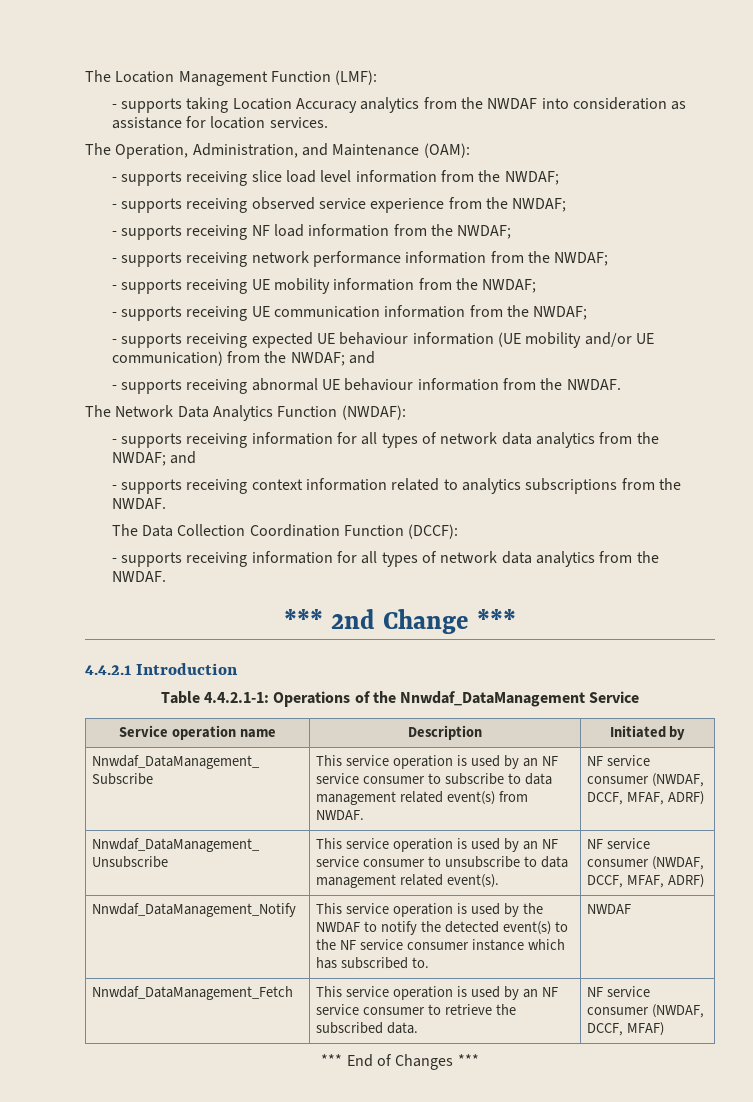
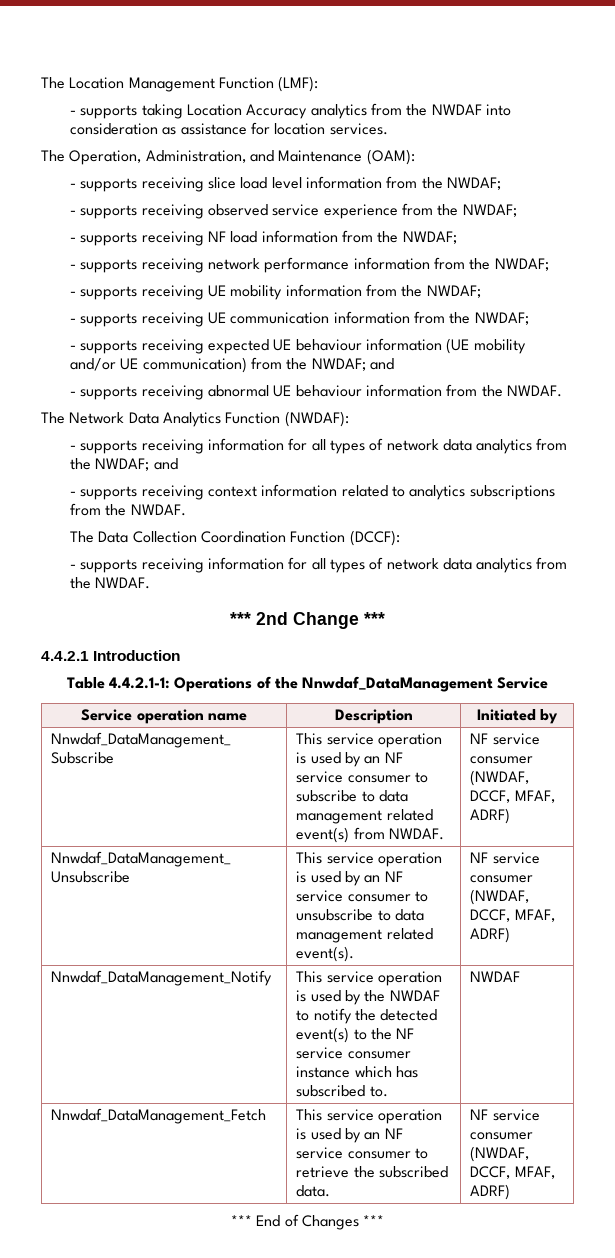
- Nnwdaf_DataManagement_Fetch | This service operation is used by an NF service consumer to retrieve the subscribed data. | NF service consumer (NWDAF, DCCF, MFAF)
+ Nnwdaf_DataManagement_Fetch | This service operation is used by an NF service consumer to retrieve the subscribed data. | NF service consumer (NWDAF, DCCF, MFAF, ADRF)

